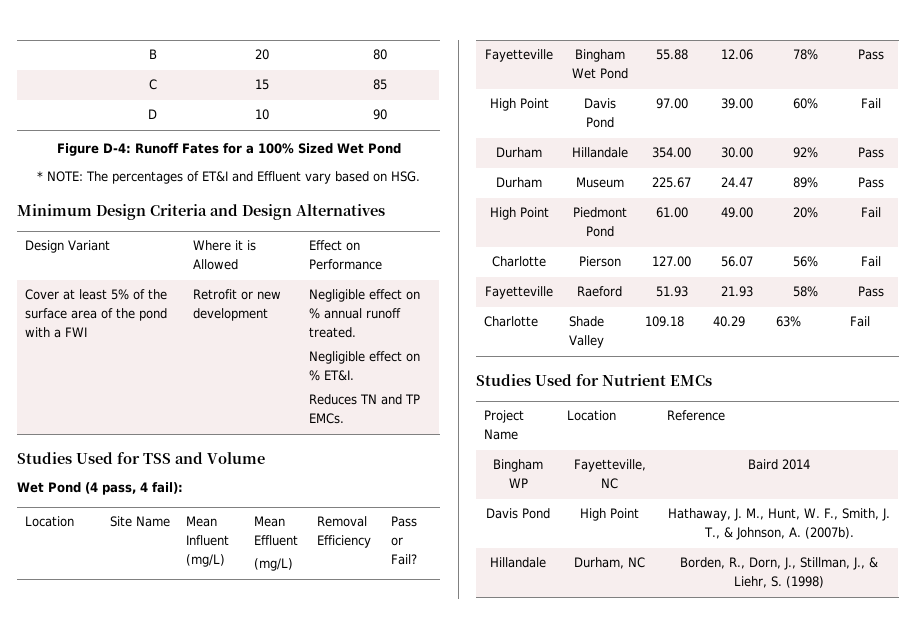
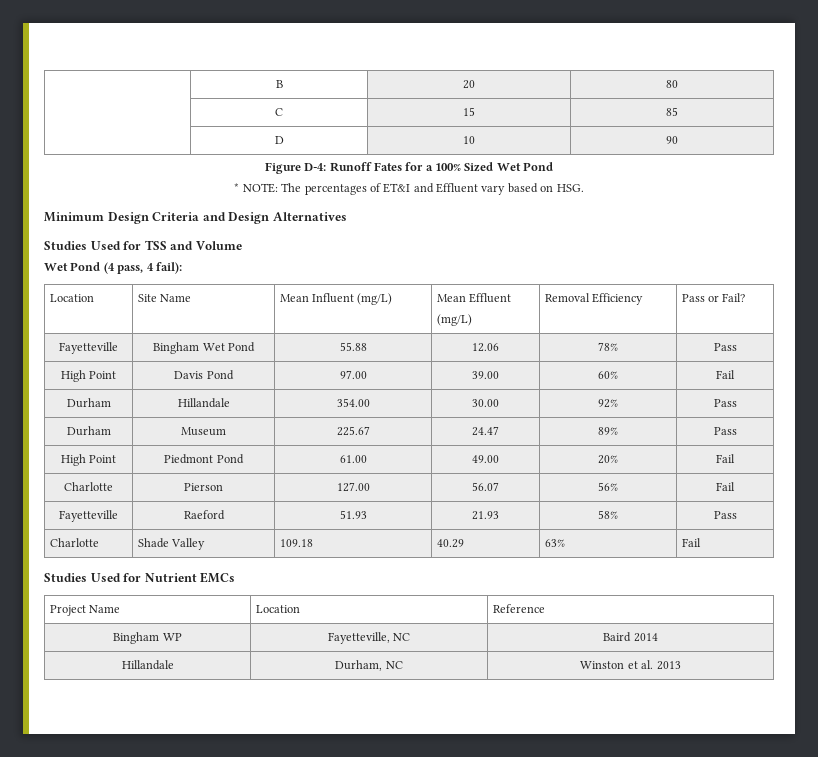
- Design Variant | Where it is Allowed | Effect on Performance
- Cover at least 5% of the surface area of the pond with a FWI | Retrofit or new development | Negligible effect on % annual runoff treated.
- Negligible effect on % ET&I.
- Reduces TN and TP EMCs.
- Davis Pond | High Point | Hathaway, J. M., Hunt, W. F., Smith, J. T., & Johnson, A. (2007b).
- Hillandale | Durham, NC | Borden, R., Dorn, J., Stillman, J., & Liehr, S. (1998)
+ Hillandale | Durham, NC | Winston et al. 2013

